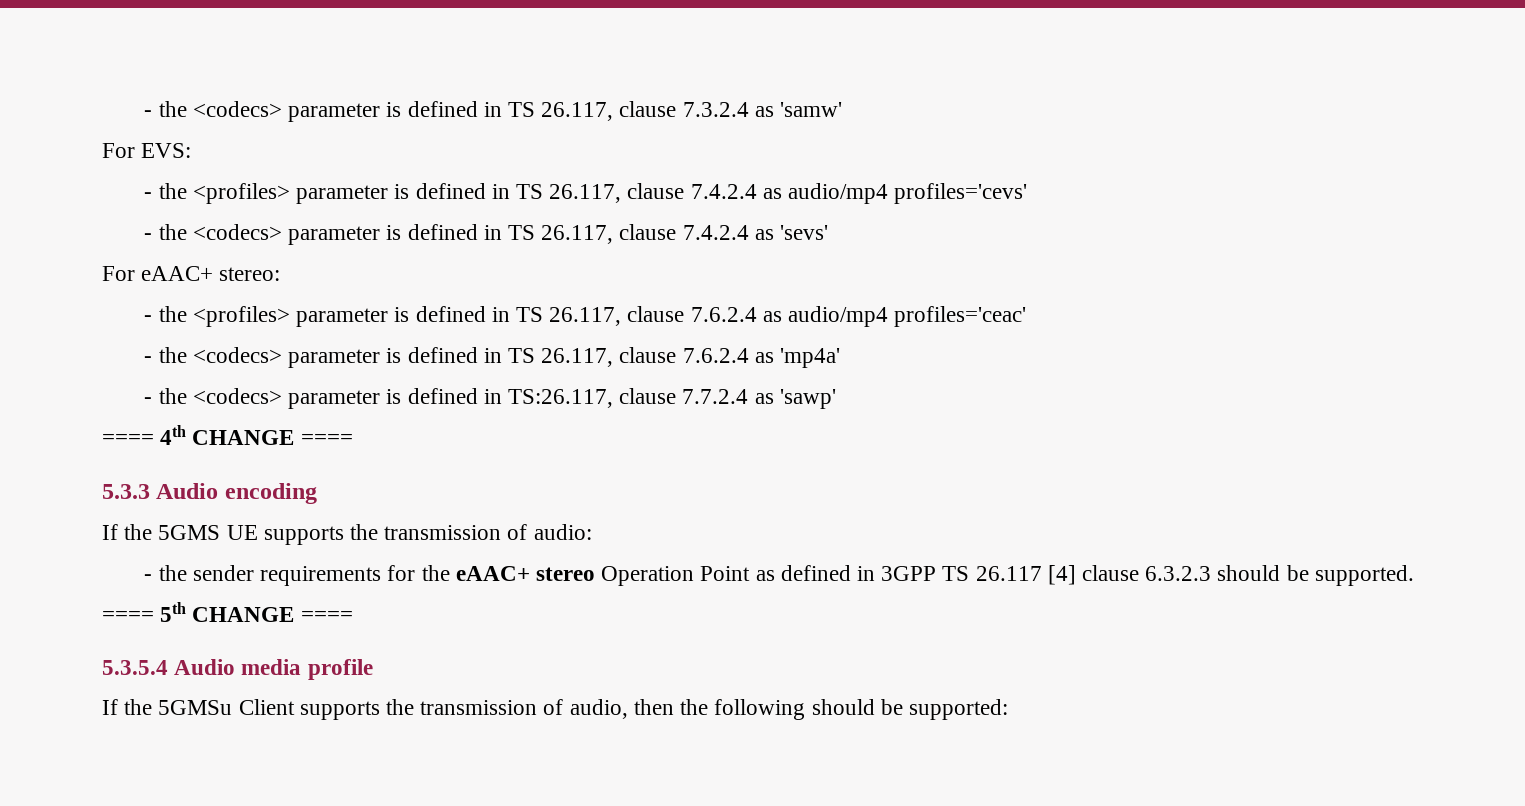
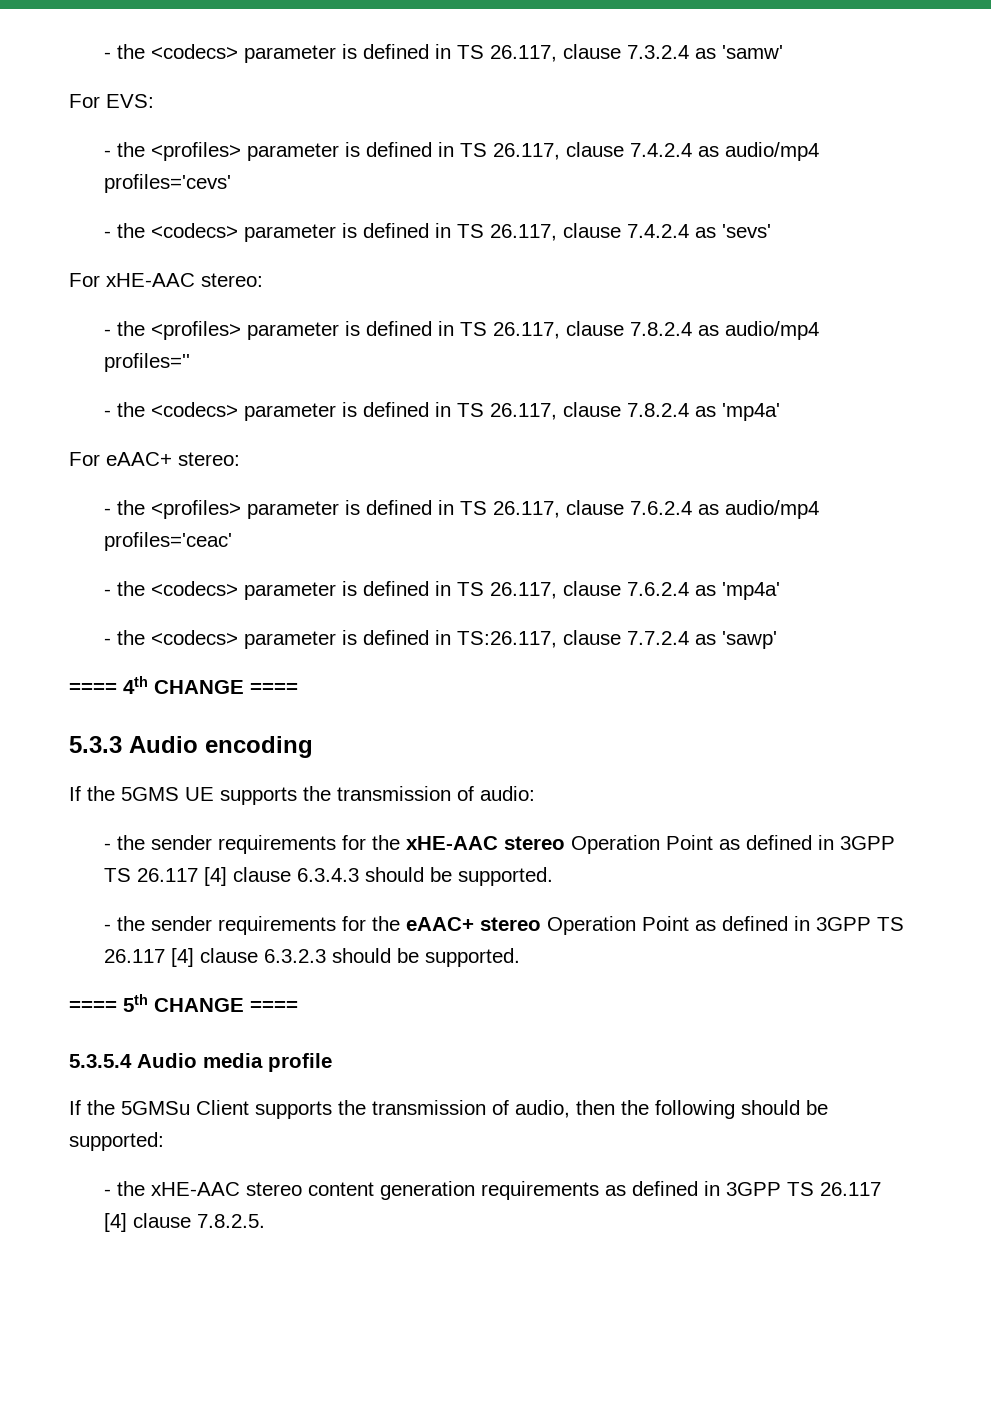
+ For xHE-AAC stereo:
+ - the <profiles> parameter is defined in TS 26.117, clause 7.8.2.4 as audio/mp4 profiles=''
+ - the <codecs> parameter is defined in TS 26.117, clause 7.8.2.4 as 'mp4a'
+ - the sender requirements for the xHE-AAC stereo Operation Point as defined in 3GPP TS 26.117 [4] clause 6.3.4.3 should be supported.
+ - the xHE-AAC stereo content generation requirements as defined in 3GPP TS 26.117 [4] clause 7.8.2.5.

